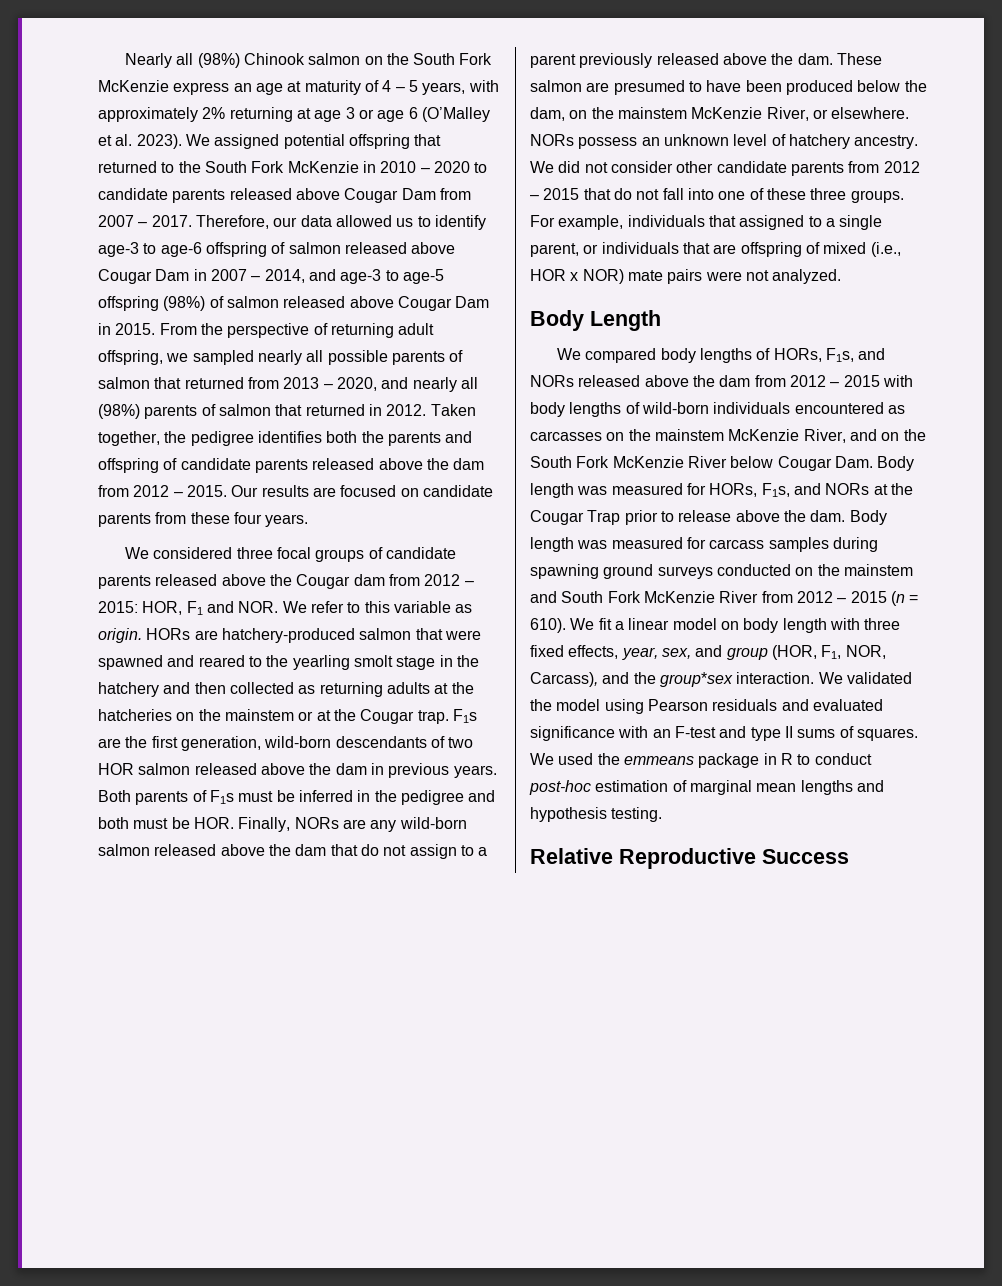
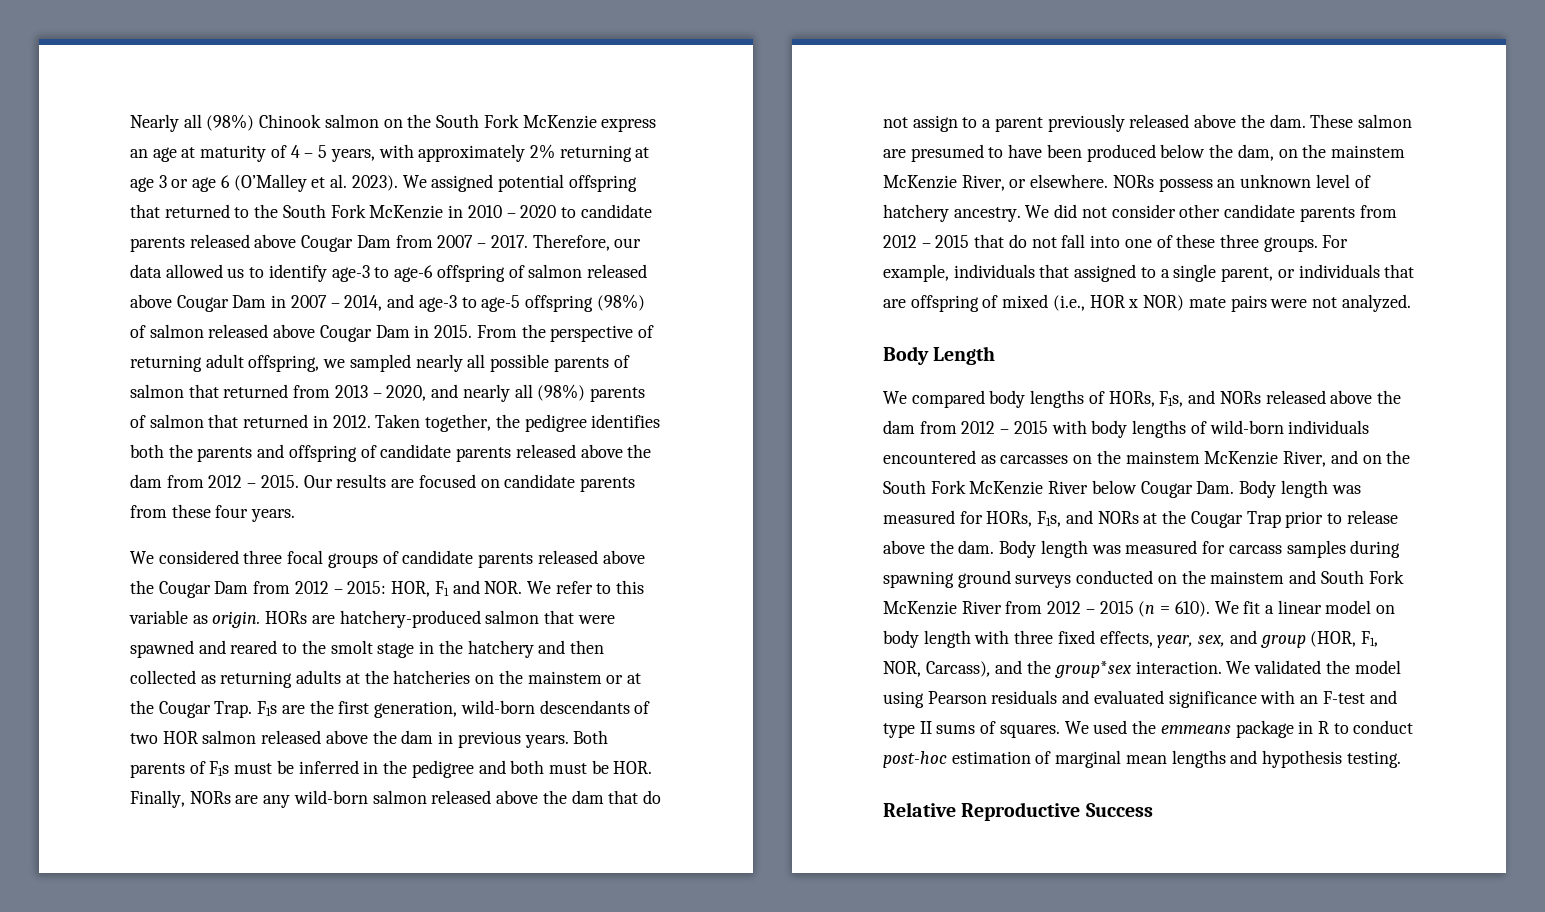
- We considered three focal groups of candidate parents released above the Cougar dam from 2012 – 2015: HOR, F1 and NOR. We refer to this variable as origin.
+ We considered three focal groups of candidate parents released above the Cougar Dam from 2012 – 2015: HOR, F1 and NOR. We refer to this variable as origin.
- HORs are hatchery-produced salmon that were spawned and reared to the yearling smolt stage in the hatchery and then collected as returning adults at the hatcheries on the mainstem or at the Cougar trap.
+ HORs are hatchery-produced salmon that were spawned and reared to the smolt stage in the hatchery and then collected as returning adults at the hatcheries on the mainstem or at the Cougar Trap.

